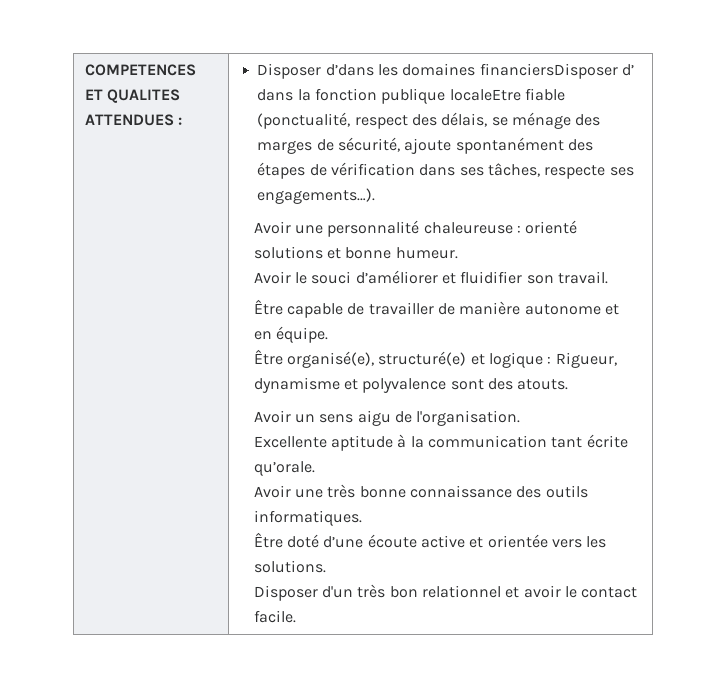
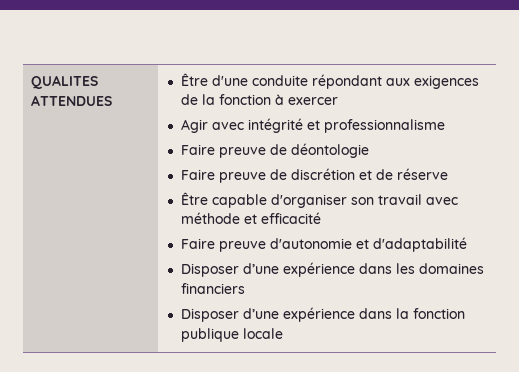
- COMPETENCES ET QUALITES ATTENDUES : | Disposer d’dans les domaines financiersDisposer d’ dans la fonction publique localeEtre fiable (ponctualité, respect des délais, se ménage des marges de sécurité, ajoute spontanément des étapes de vérification dans ses tâches, respecte ses engagements…).
- Avoir une personnalité chaleureuse : orienté solutions et bonne humeur.
- Avoir le souci d’améliorer et fluidifier son travail.
- Être capable de travailler de manière autonome et en équipe.
- Être organisé(e), structuré(e) et logique : Rigueur, dynamisme et polyvalence sont des atouts.
- Avoir un sens aigu de l'organisation.
- Excellente aptitude à la communication tant écrite qu’orale.
- Avoir une très bonne connaissance des outils informatiques.
- Être doté d’une écoute active et orientée vers les solutions.
- Disposer d'un très bon relationnel et avoir le contact facile.
+ QUALITES ATTENDUES | Être d'une conduite répondant aux exigences de la fonction à exercer
+ Agir avec intégrité et professionnalisme
+ Faire preuve de déontologie
+ Faire preuve de discrétion et de réserve
+ Être capable d'organiser son travail avec méthode et efficacité
+ Faire preuve d'autonomie et d'adaptabilité
+ Disposer d’une expérience dans les domaines financiers
+ Disposer d’une expérience dans la fonction publique locale

